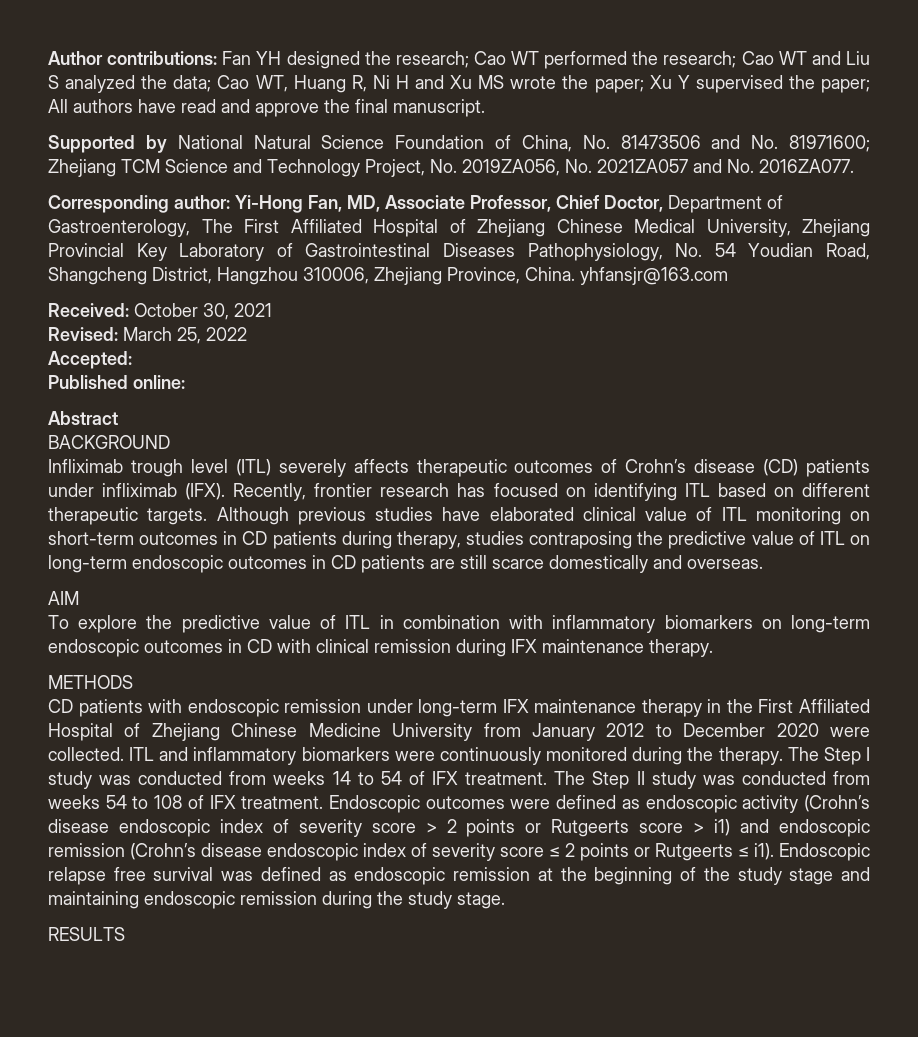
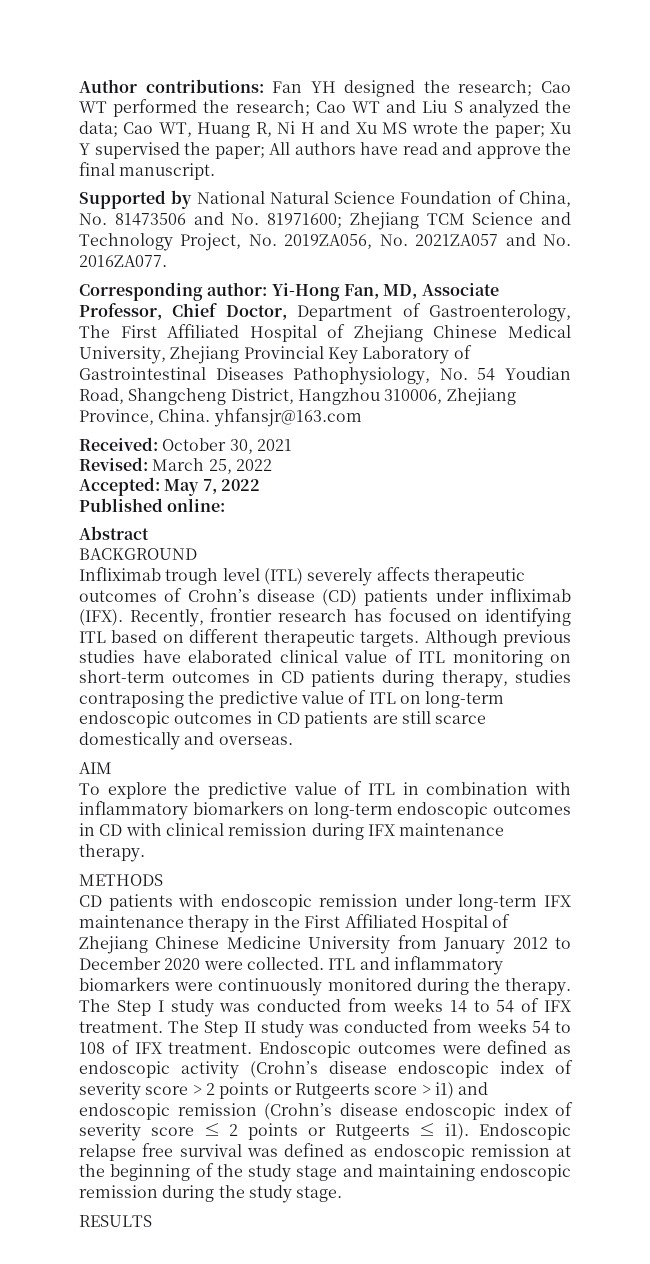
- Accepted:
+ Accepted: May 7, 2022

